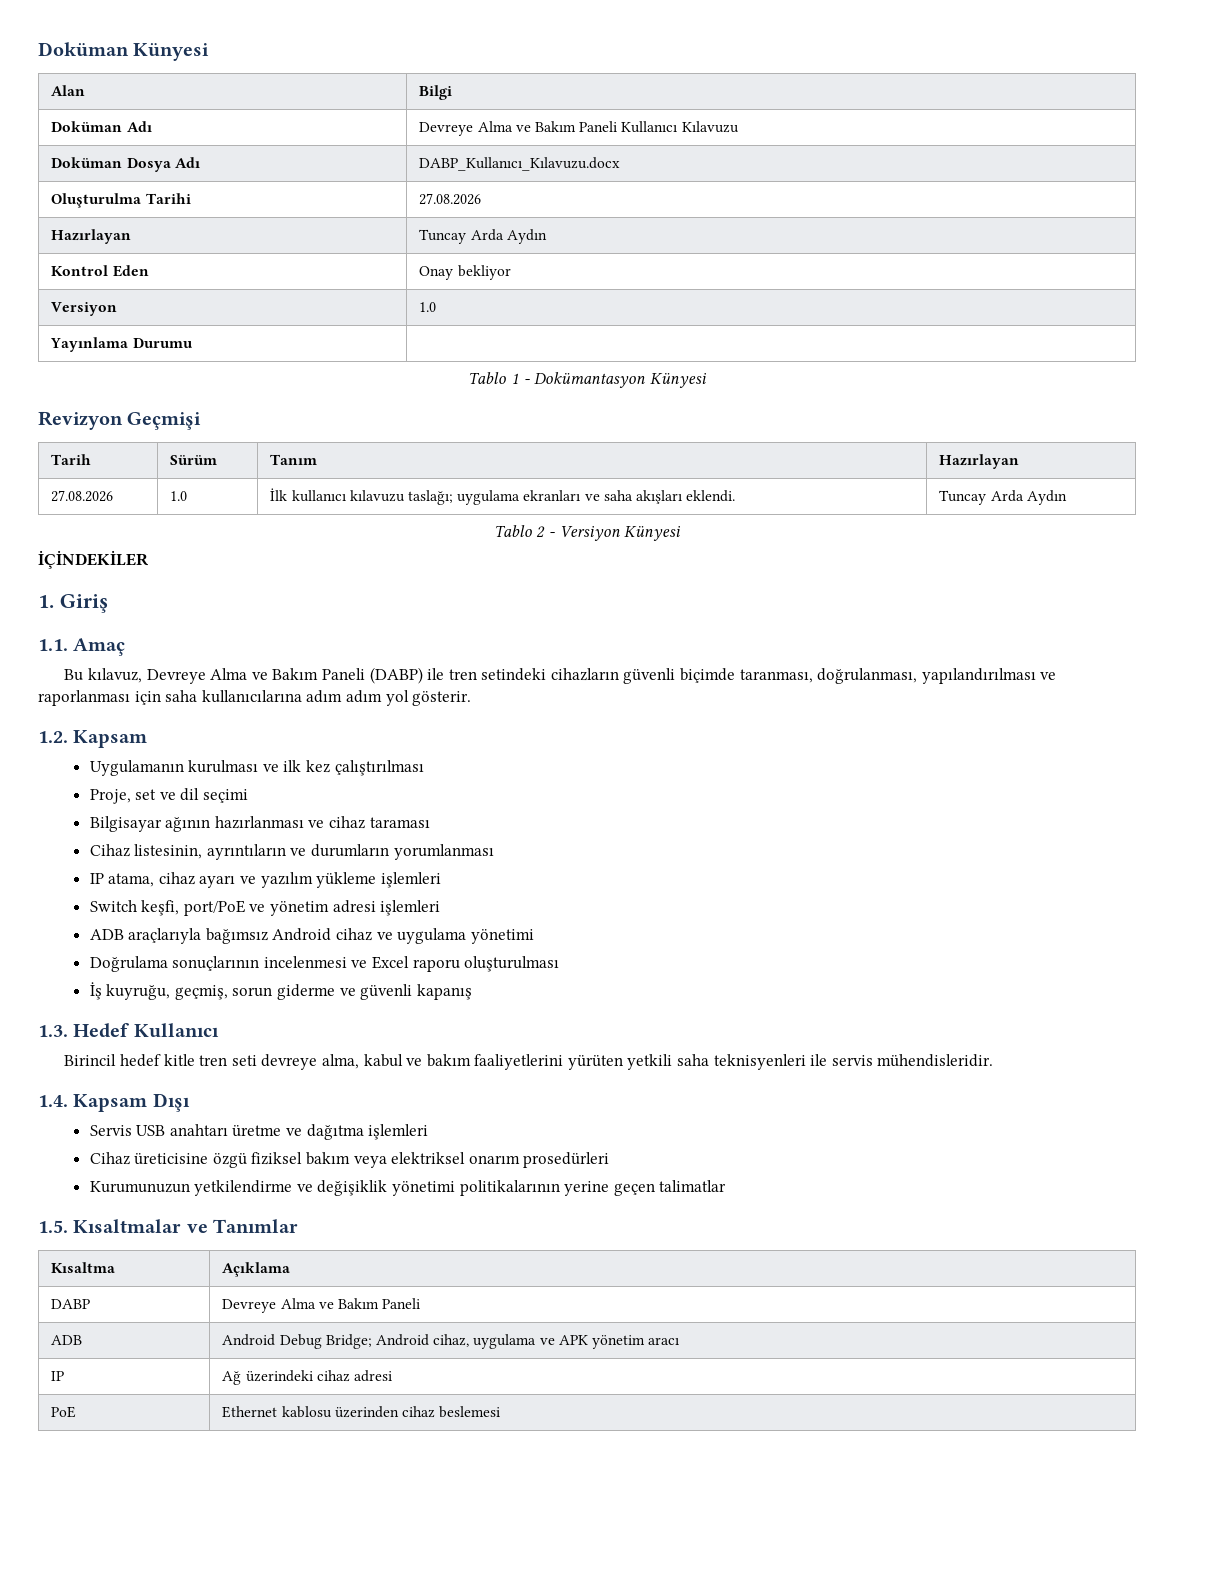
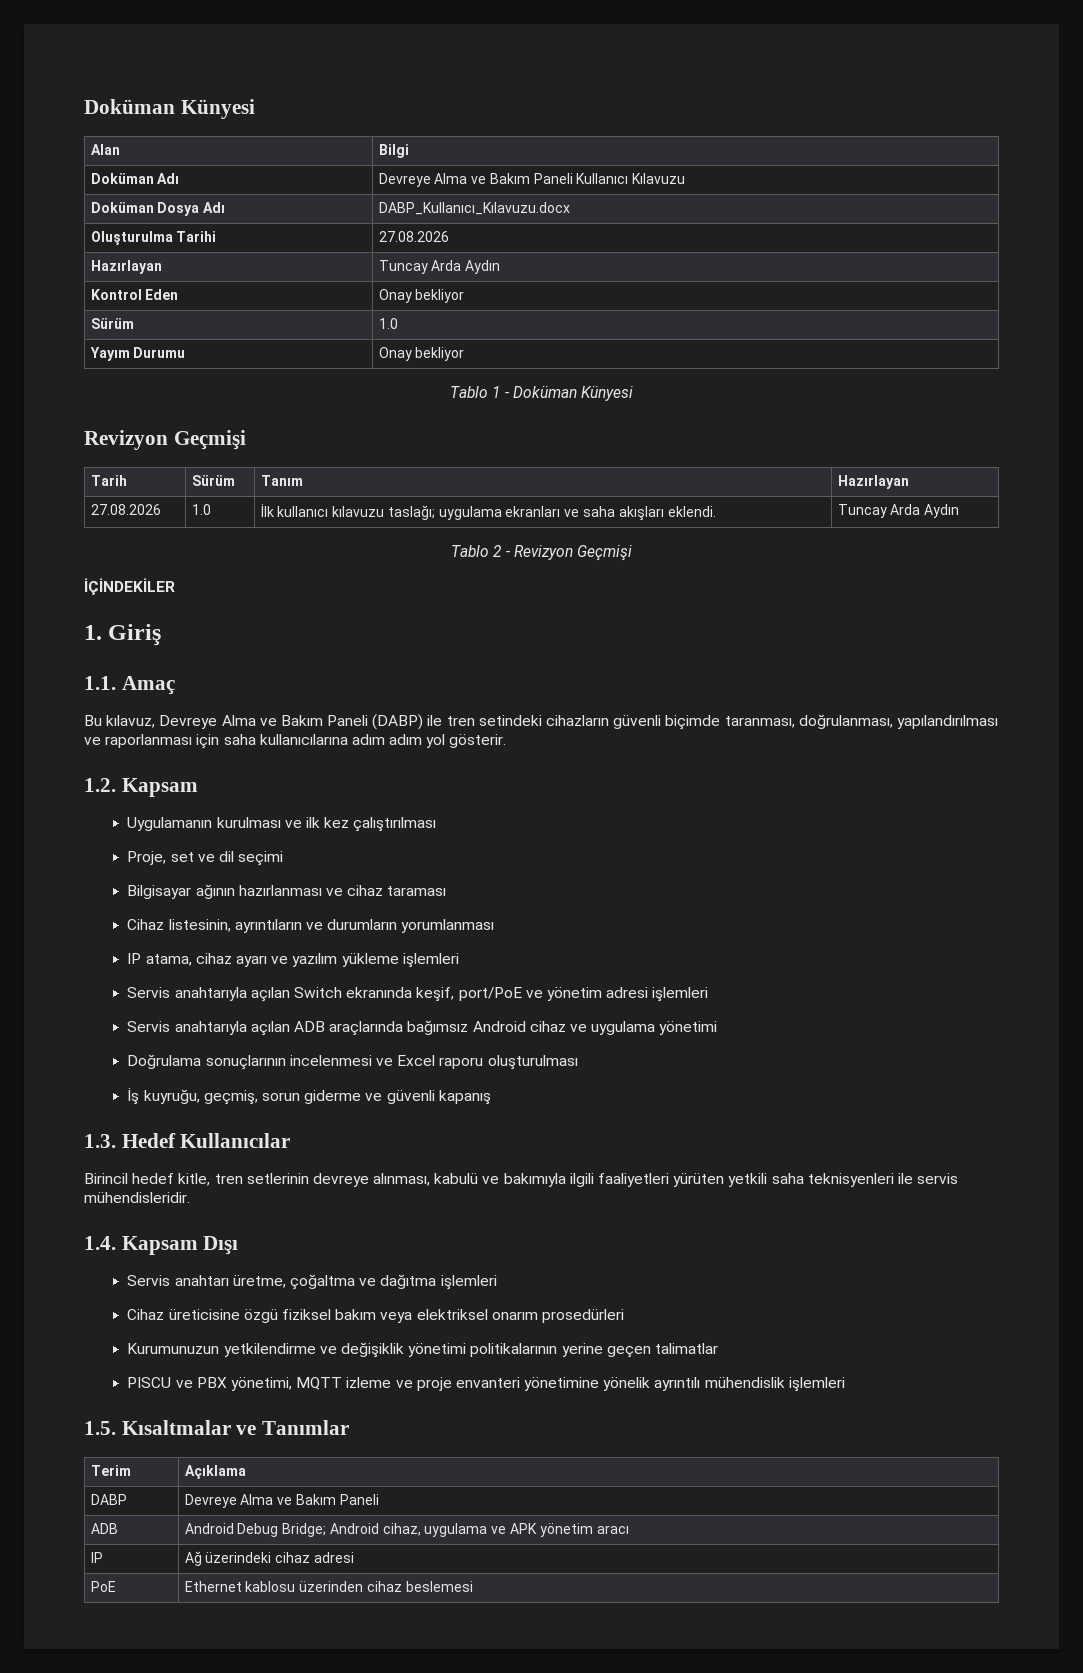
- Versiyon | 1.0
+ Sürüm | 1.0
- Yayınlama Durumu |
+ Yayım Durumu | Onay bekliyor
- Tablo 1 - Dokümantasyon Künyesi
+ Tablo 1 - Doküman Künyesi
- Tablo 2 - Versiyon Künyesi
+ Tablo 2 - Revizyon Geçmişi
- Switch keşfi, port/PoE ve yönetim adresi işlemleri
+ Servis anahtarıyla açılan Switch ekranında keşif, port/PoE ve yönetim adresi işlemleri
- ADB araçlarıyla bağımsız Android cihaz ve uygulama yönetimi
+ Servis anahtarıyla açılan ADB araçlarında bağımsız Android cihaz ve uygulama yönetimi
- 1.3. Hedef Kullanıcı
+ 1.3. Hedef Kullanıcılar
- Birincil hedef kitle tren seti devreye alma, kabul ve bakım faaliyetlerini yürüten yetkili saha teknisyenleri ile servis mühendisleridir.
+ Birincil hedef kitle, tren setlerinin devreye alınması, kabulü ve bakımıyla ilgili faaliyetleri yürüten yetkili saha teknisyenleri ile servis mühendisleridir.
- Servis USB anahtarı üretme ve dağıtma işlemleri
+ Servis anahtarı üretme, çoğaltma ve dağıtma işlemleri
+ PISCU ve PBX yönetimi, MQTT izleme ve proje envanteri yönetimine yönelik ayrıntılı mühendislik işlemleri
- Kısaltma | Açıklama
+ Terim | Açıklama

